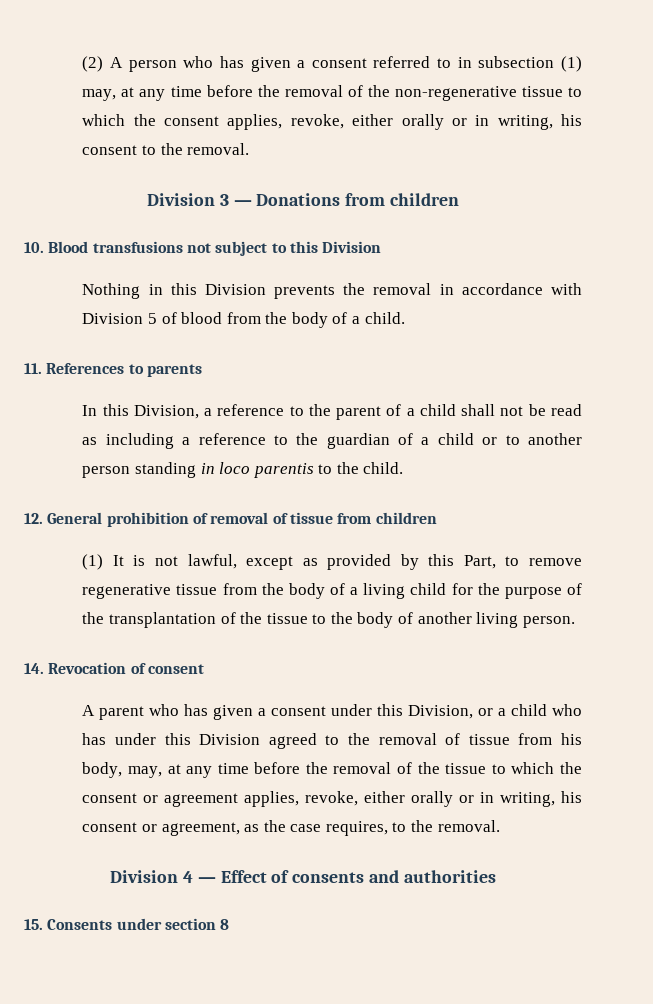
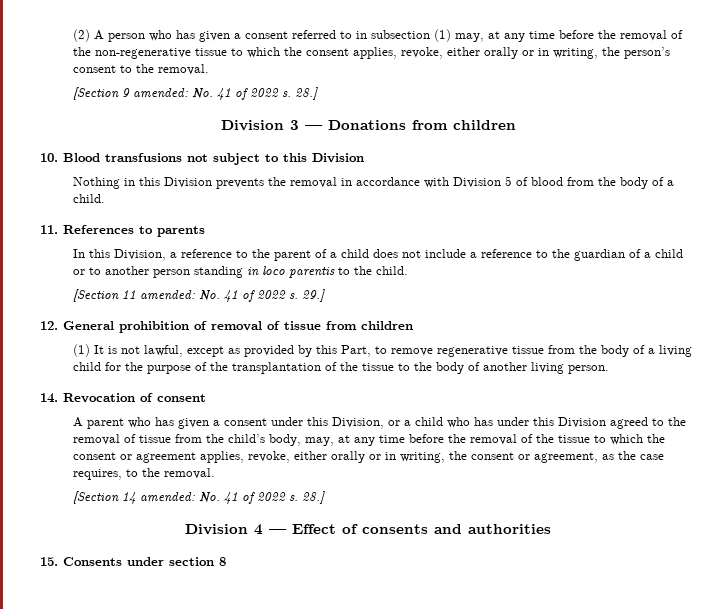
- (2) A person who has given a consent referred to in subsection (1) may, at any time before the removal of the non-regenerative tissue to which the consent applies, revoke, either orally or in writing, his consent to the removal.
+ (2) A person who has given a consent referred to in subsection (1) may, at any time before the removal of the non-regenerative tissue to which the consent applies, revoke, either orally or in writing, the person’s consent to the removal.
+ [Section 9 amended: No. 41 of 2022 s. 28.]
- In this Division, a reference to the parent of a child shall not be read as including a reference to the guardian of a child or to another person standing in loco parentis to the child.
+ In this Division, a reference to the parent of a child does not include a reference to the guardian of a child or to another person standing in loco parentis to the child.
+ [Section 11 amended: No. 41 of 2022 s. 29.]
- A parent who has given a consent under this Division, or a child who has under this Division agreed to the removal of tissue from his body, may, at any time before the removal of the tissue to which the consent or agreement applies, revoke, either orally or in writing, his consent or agreement, as the case requires, to the removal.
+ A parent who has given a consent under this Division, or a child who has under this Division agreed to the removal of tissue from the child’s body, may, at any time before the removal of the tissue to which the consent or agreement applies, revoke, either orally or in writing, the consent or agreement, as the case requires, to the removal.
+ [Section 14 amended: No. 41 of 2022 s. 28.]

